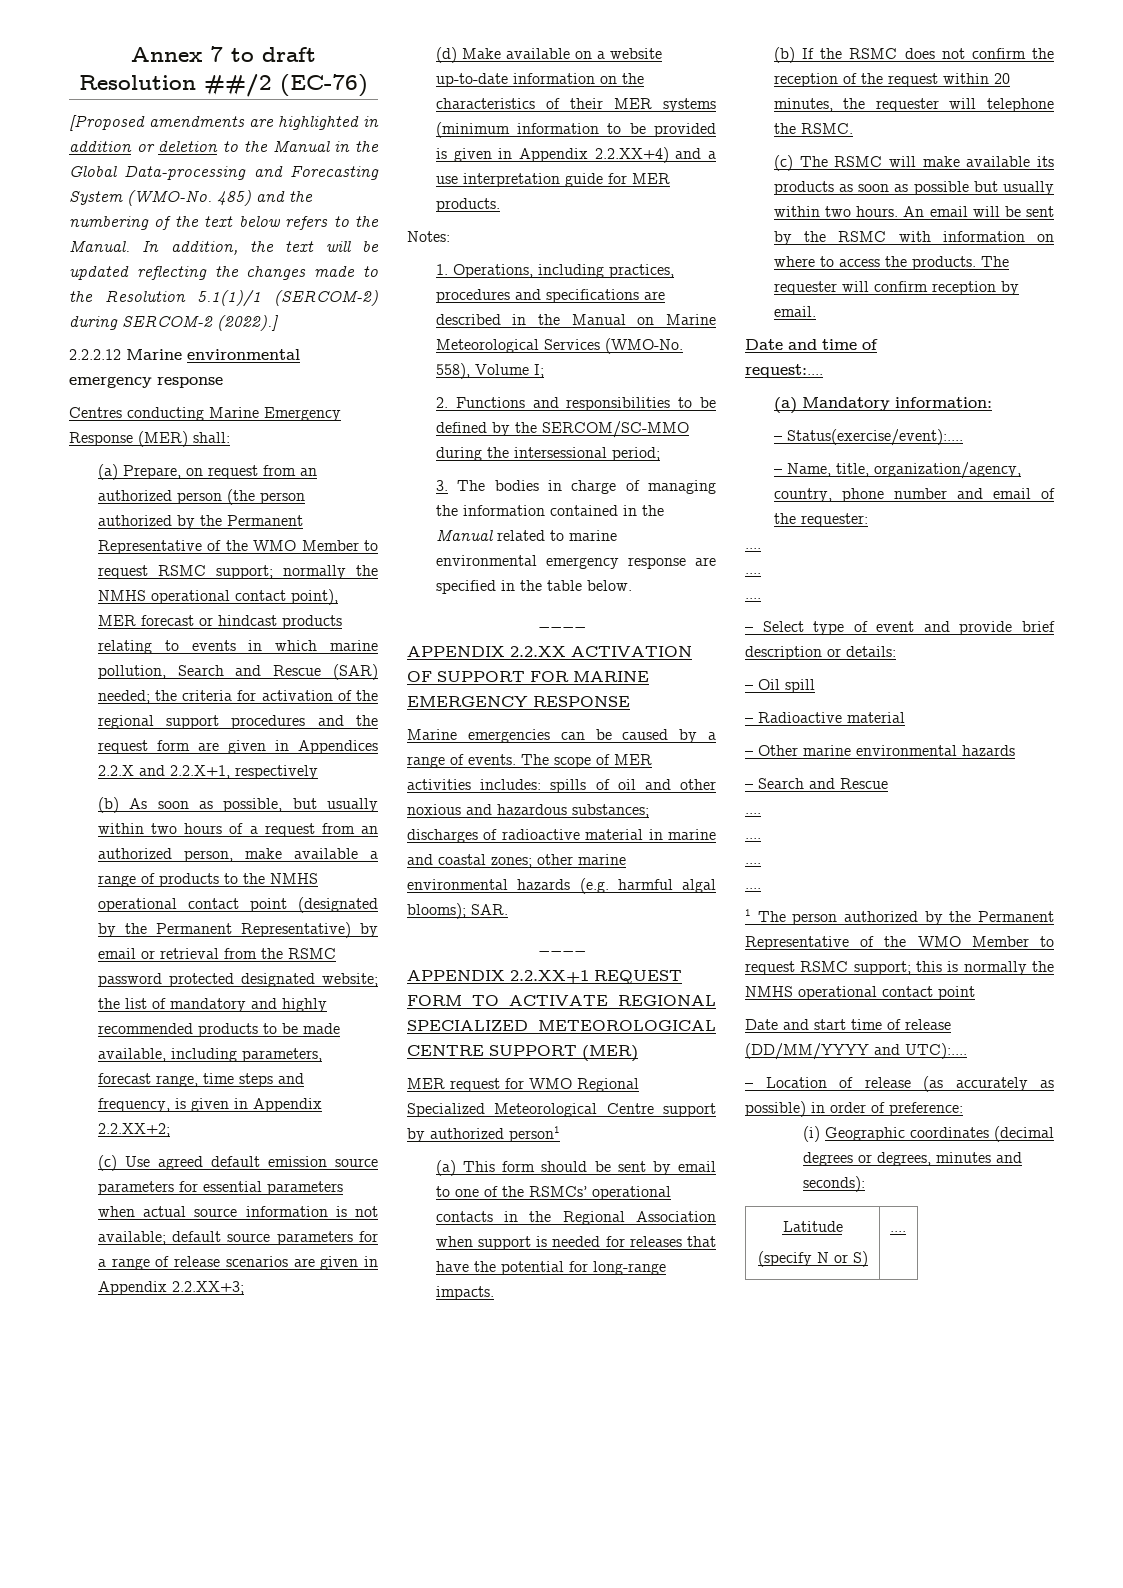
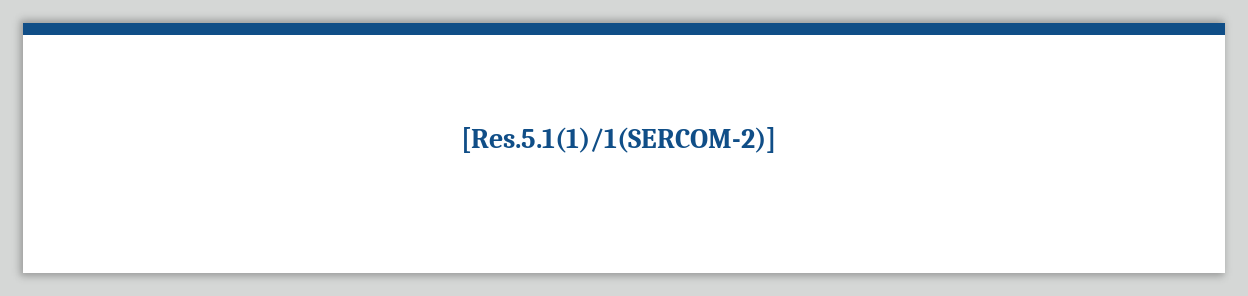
- Annex 7 to draft Resolution ##/2 (EC-76)
- [Proposed amendments are highlighted in addition or deletion to the Manual in the Global Data-processing and Forecasting System (WMO-No. 485) and the numbering of the text below refers to the Manual. In addition, the text will be updated reflecting the changes made to the Resolution 5.1(1)/1 (SERCOM-2) during SERCOM-2 (2022).]
- 2.2.2.12 Marine environmental emergency response
- Centres conducting Marine Emergency Response (MER) shall:
- (a) Prepare, on request from an authorized person (the person authorized by the Permanent Representative of the WMO Member to request RSMC support; normally the NMHS operational contact point), MER forecast or hindcast products relating to events in which marine pollution, Search and Rescue (SAR) needed; the criteria for activation of the regional support procedures and the request form are given in Appendices 2.2.X and 2.2.X+1, respectively
- (b) As soon as possible, but usually within two hours of a request from an authorized person, make available a range of products to the NMHS operational contact point (designated by the Permanent Representative) by email or retrieval from the RSMC password protected designated website; the list of mandatory and highly recommended products to be made available, including parameters, forecast range, time steps and frequency, is given in Appendix 2.2.XX+2;
- (c) Use agreed default emission source parameters for essential parameters when actual source information is not available; default source parameters for a range of release scenarios are given in Appendix 2.2.XX+3;
- (d) Make available on a website up-to-date information on the characteristics of their MER systems (minimum information to be provided is given in Appendix 2.2.XX+4) and a use interpretation guide for MER products.
- Notes:
- 1. Operations, including practices, procedures and specifications are described in the Manual on Marine Meteorological Services (WMO-No. 558), Volume I;
- 2. Functions and responsibilities to be defined by the SERCOM/SC-MMO during the intersessional period;
- 3. The bodies in charge of managing the information contained in the Manual related to marine environmental emergency response are specified in the table below.
- ____
- APPENDIX 2.2.XX ACTIVATION OF SUPPORT FOR MARINE EMERGENCY RESPONSE
- Marine emergencies can be caused by a range of events. The scope of MER activities includes: spills of oil and other noxious and hazardous substances; discharges of radioactive material in marine and coastal zones; other marine environmental hazards (e.g. harmful algal blooms); SAR.
- ____
- APPENDIX 2.2.XX+1 REQUEST FORM TO ACTIVATE REGIONAL SPECIALIZED METEOROLOGICAL CENTRE SUPPORT (MER)
- MER request for WMO Regional Specialized Meteorological Centre support by authorized person1
- (a) This form should be sent by email to one of the RSMCs’ operational contacts in the Regional Association when support is needed for releases that have the potential for long-range impacts.
- (b) If the RSMC does not confirm the reception of the request within 20 minutes, the requester will telephone the RSMC.
- (c) The RSMC will make available its products as soon as possible but usually within two hours. An email will be sent by the RSMC with information on where to access the products. The requester will confirm reception by email.
- Date and time of
- request:....
- (a) Mandatory information:
- – Status(exercise/event):....
- – Name, title, organization/agency, country, phone number and email of the requester:
- ....
- ....
- ....
- – Select type of event and provide brief description or details:
- – Oil spill
- – Radioactive material
- – Other marine environmental hazards
- – Search and Rescue
- ....
- ....
- ....
- ....
- 1 The person authorized by the Permanent Representative of the WMO Member to request RSMC support; this is normally the NMHS operational contact point
- Date and start time of release (DD/MM/YYYY and UTC):....
- – Location of release (as accurately as possible) in order of preference:
- (i) Geographic coordinates (decimal degrees or degrees, minutes and seconds):
- Latitude
- (specify N or S) | ....
+ [Res.5.1(1)/1(SERCOM-2)]

